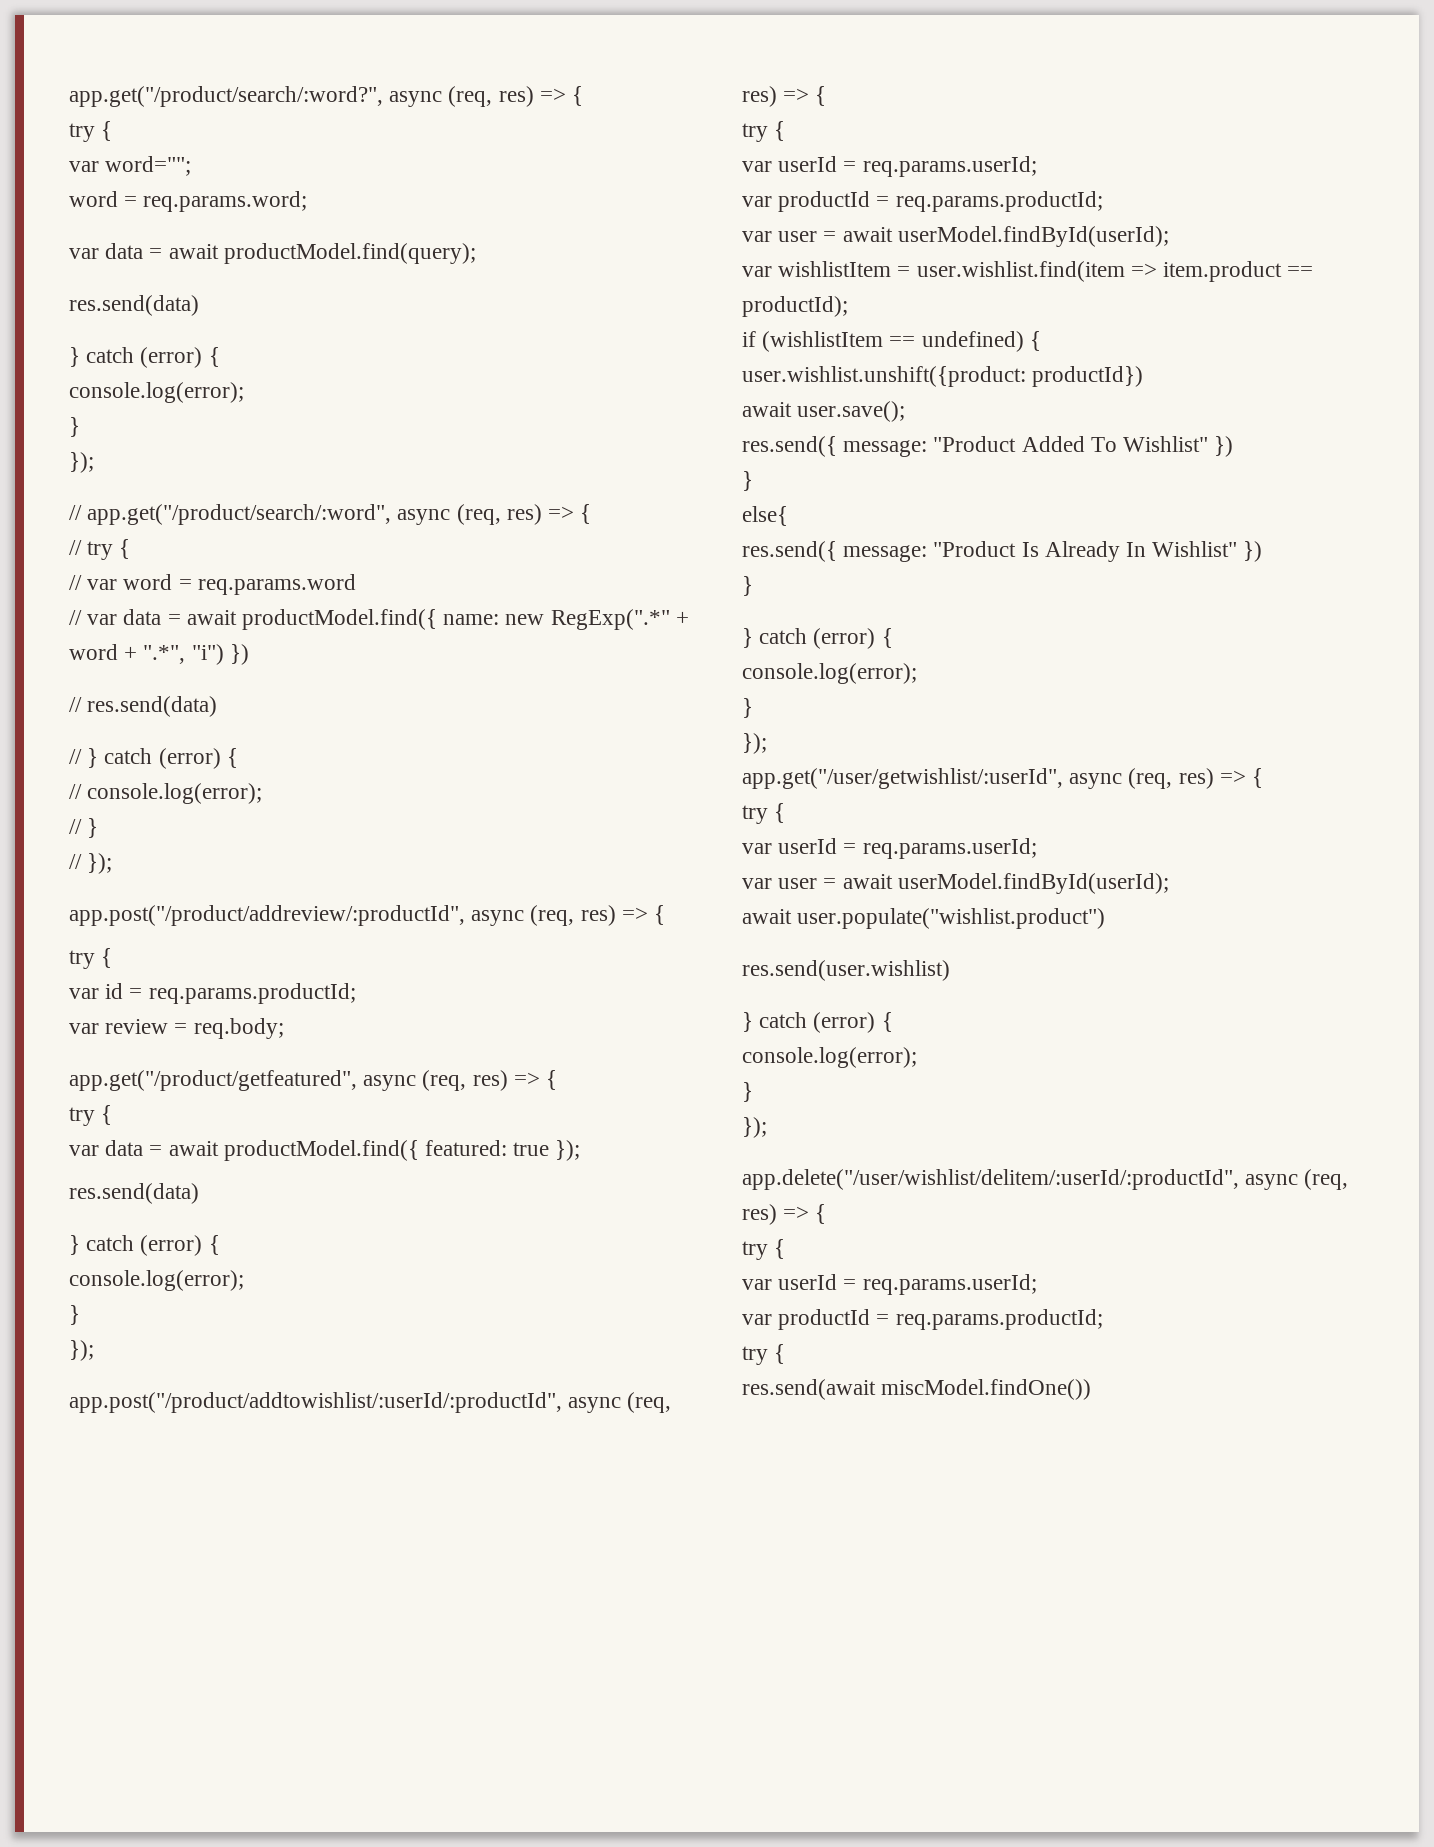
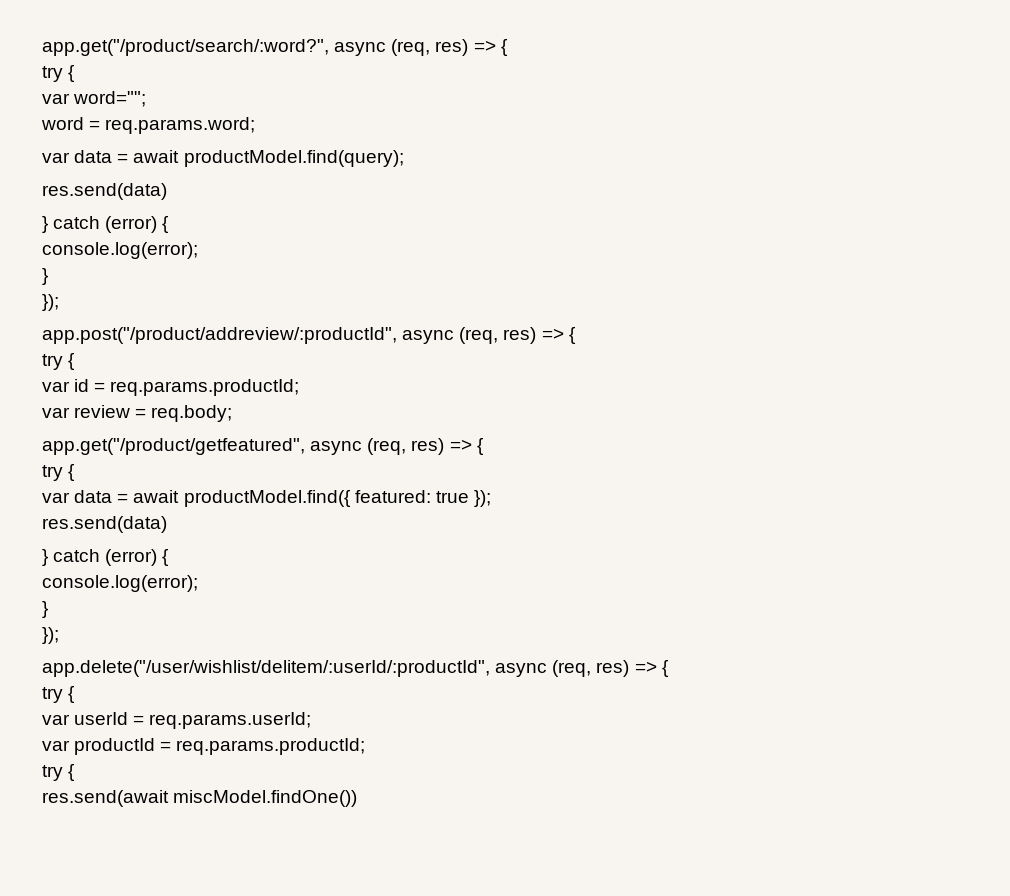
- // app.get("/product/search/:word", async (req, res) => {
- // try {
- // var word = req.params.word
- // var data = await productModel.find({ name: new RegExp(".*" + word + ".*", "i") })
- // res.send(data)
- // } catch (error) {
- // console.log(error);
- // }
- // });
- app.post("/product/addtowishlist/:userId/:productId", async (req, res) => {
- try {
- var userId = req.params.userId;
- var productId = req.params.productId;
- var user = await userModel.findById(userId);
- var wishlistItem = user.wishlist.find(item => item.product == productId);
- if (wishlistItem == undefined) {
- user.wishlist.unshift({product: productId})
- await user.save();
- res.send({ message: "Product Added To Wishlist" })
- }
- else{
- res.send({ message: "Product Is Already In Wishlist" })
- }
- } catch (error) {
- console.log(error);
- }
- });
- app.get("/user/getwishlist/:userId", async (req, res) => {
- try {
- var userId = req.params.userId;
- var user = await userModel.findById(userId);
- await user.populate("wishlist.product")
- res.send(user.wishlist)
- } catch (error) {
- console.log(error);
- }
- });

